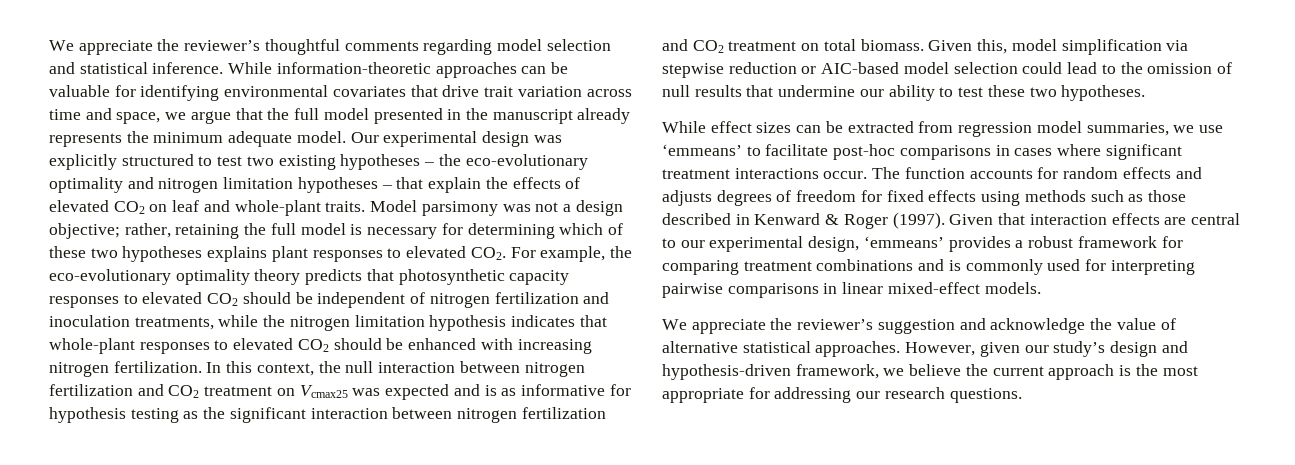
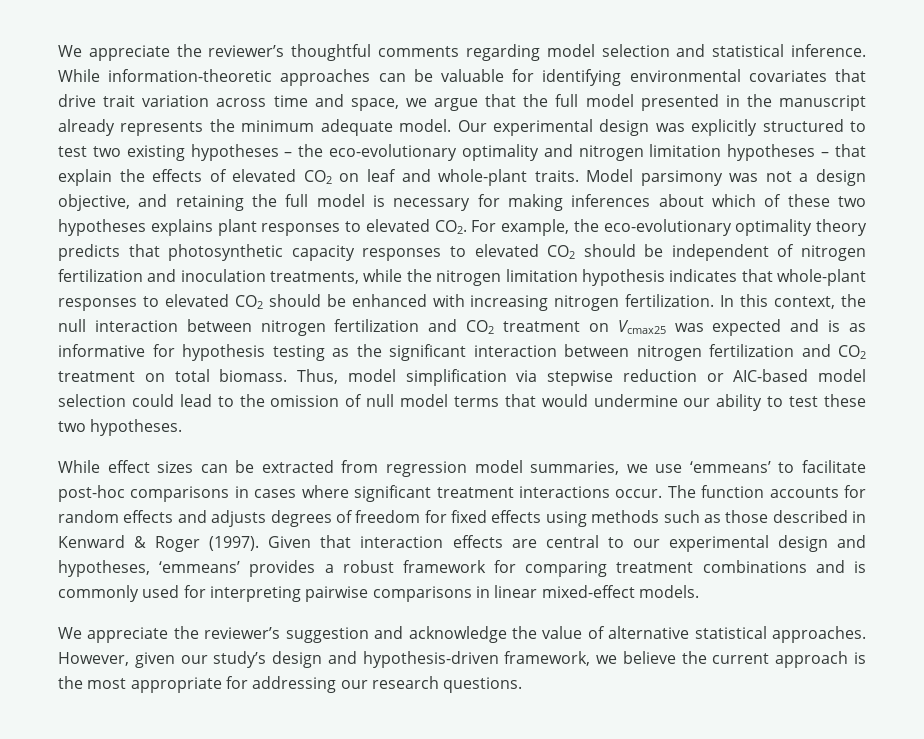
- Model parsimony was not a design objective; rather, retaining the full model is necessary for determining which of these two hypotheses explains plant responses to elevated CO2. For example, the eco-evolutionary optimality theory predicts that photosynthetic capacity responses to elevated CO2 should be independent of nitrogen fertilization and inoculation treatments, while the nitrogen limitation hypothesis indicates that whole-plant responses to elevated CO2 should be enhanced with increasing nitrogen fertilization.
+ Model parsimony was not a design objective, and retaining the full model is necessary for making inferences about which of these two hypotheses explains plant responses to elevated CO2. For example, the eco-evolutionary optimality theory predicts that photosynthetic capacity responses to elevated CO2 should be independent of nitrogen fertilization and inoculation treatments, while the nitrogen limitation hypothesis indicates that whole-plant responses to elevated CO2 should be enhanced with increasing nitrogen fertilization.
- Given this, model simplification via stepwise reduction or AIC-based model selection could lead to the omission of null results that undermine our ability to test these two hypotheses.
+ Thus, model simplification via stepwise reduction or AIC-based model selection could lead to the omission of null model terms that would undermine our ability to test these two hypotheses.
- Given that interaction effects are central to our experimental design, ‘emmeans’ provides a robust framework for comparing treatment combinations and is commonly used for interpreting pairwise comparisons in linear mixed-effect models.
+ Given that interaction effects are central to our experimental design and hypotheses, ‘emmeans’ provides a robust framework for comparing treatment combinations and is commonly used for interpreting pairwise comparisons in linear mixed-effect models.

